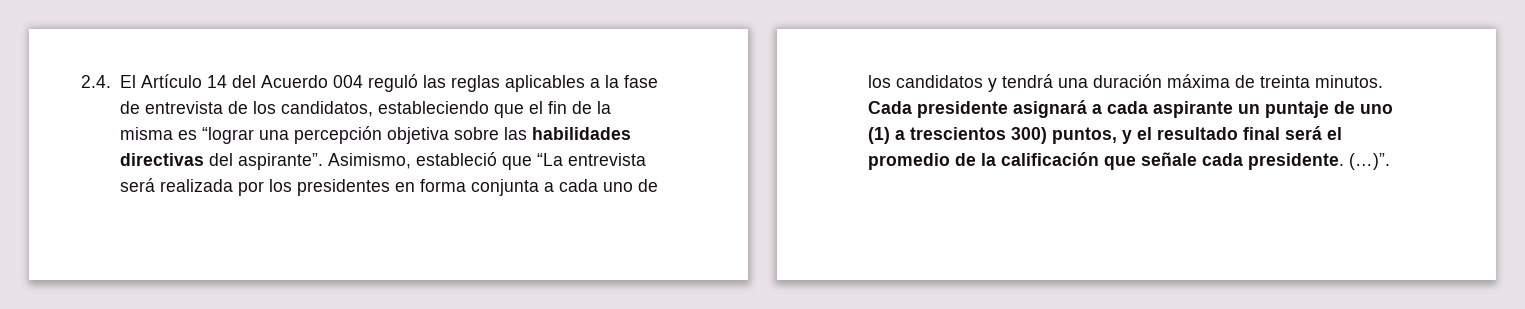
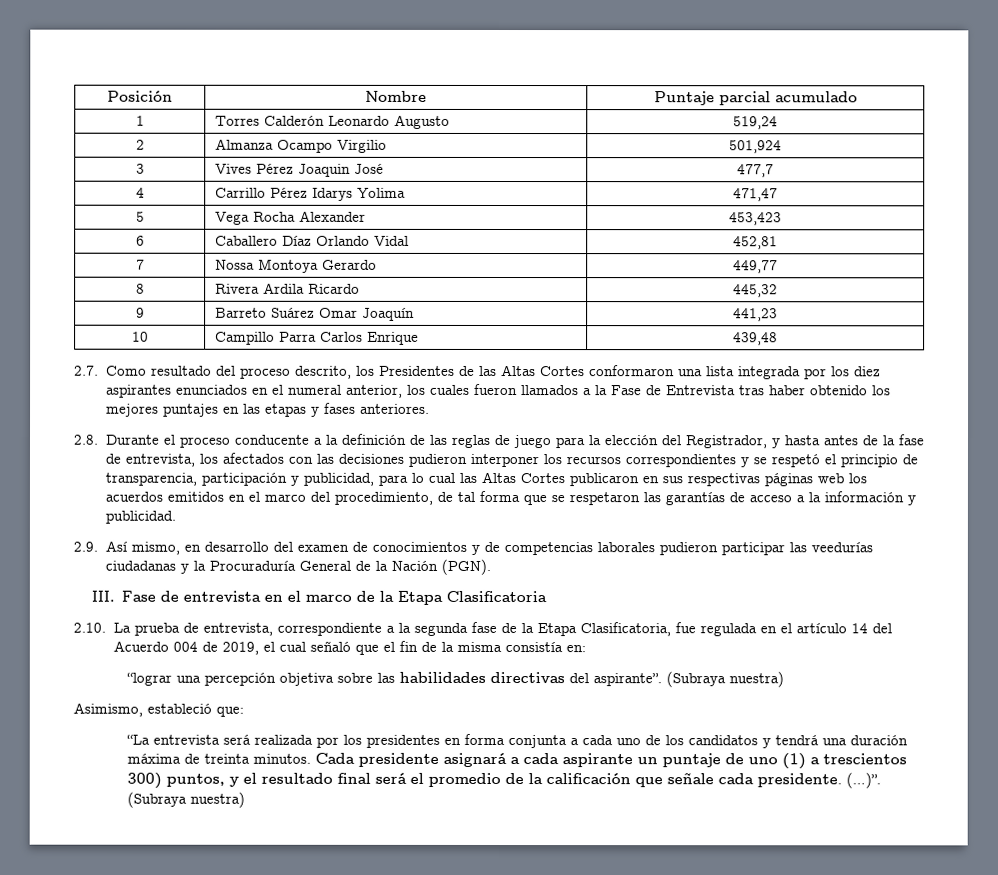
- 2.4. El Artículo 14 del Acuerdo 004 reguló las reglas aplicables a la fase de entrevista de los candidatos, estableciendo que el fin de la misma es “lograr una percepción objetiva sobre las habilidades directivas del aspirante”. Asimismo, estableció que “La entrevista será realizada por los presidentes en forma conjunta a cada uno de los candidatos y tendrá una duración máxima de treinta minutos.
+ Posición | Nombre | Puntaje parcial acumulado
+ 1 | Torres Calderón Leonardo Augusto | 519,24
+ 2 | Almanza Ocampo Virgilio | 501,924
+ 3 | Vives Pérez Joaquin José | 477,7
+ 4 | Carrillo Pérez Idarys Yolima | 471,47
+ 5 | Vega Rocha Alexander | 453,423
+ 6 | Caballero Díaz Orlando Vidal | 452,81
+ 7 | Nossa Montoya Gerardo | 449,77
+ 8 | Rivera Ardila Ricardo | 445,32
+ 9 | Barreto Suárez Omar Joaquín | 441,23
+ 10 | Campillo Parra Carlos Enrique | 439,48
+ 2.7. Como resultado del proceso descrito, los Presidentes de las Altas Cortes conformaron una lista integrada por los diez aspirantes enunciados en el numeral anterior, los cuales fueron llamados a la Fase de Entrevista tras haber obtenido los mejores puntajes en las etapas y fases anteriores.
+ 2.8. Durante el proceso conducente a la definición de las reglas de juego para la elección del Registrador, y hasta antes de la fase de entrevista, los afectados con las decisiones pudieron interponer los recursos correspondientes y se respetó el principio de transparencia, participación y publicidad, para lo cual las Altas Cortes publicaron en sus respectivas páginas web los acuerdos emitidos en el marco del procedimiento, de tal forma que se respetaron las garantías de acceso a la información y publicidad.
+ 2.9. Así mismo, en desarrollo del examen de conocimientos y de competencias laborales pudieron participar las veedurías ciudadanas y la Procuraduría General de la Nación (PGN).
+ III. Fase de entrevista en el marco de la Etapa Clasificatoria
+ 2.10. La prueba de entrevista, correspondiente a la segunda fase de la Etapa Clasificatoria, fue regulada en el artículo 14 del Acuerdo 004 de 2019, el cual señaló que el fin de la misma consistía en:
+ “lograr una percepción objetiva sobre las habilidades directivas del aspirante”. (Subraya nuestra)
+ Asimismo, estableció que:
+ “La entrevista será realizada por los presidentes en forma conjunta a cada uno de los candidatos y tendrá una duración máxima de treinta minutos.
- (…)”.
+ (…)”. (Subraya nuestra)

